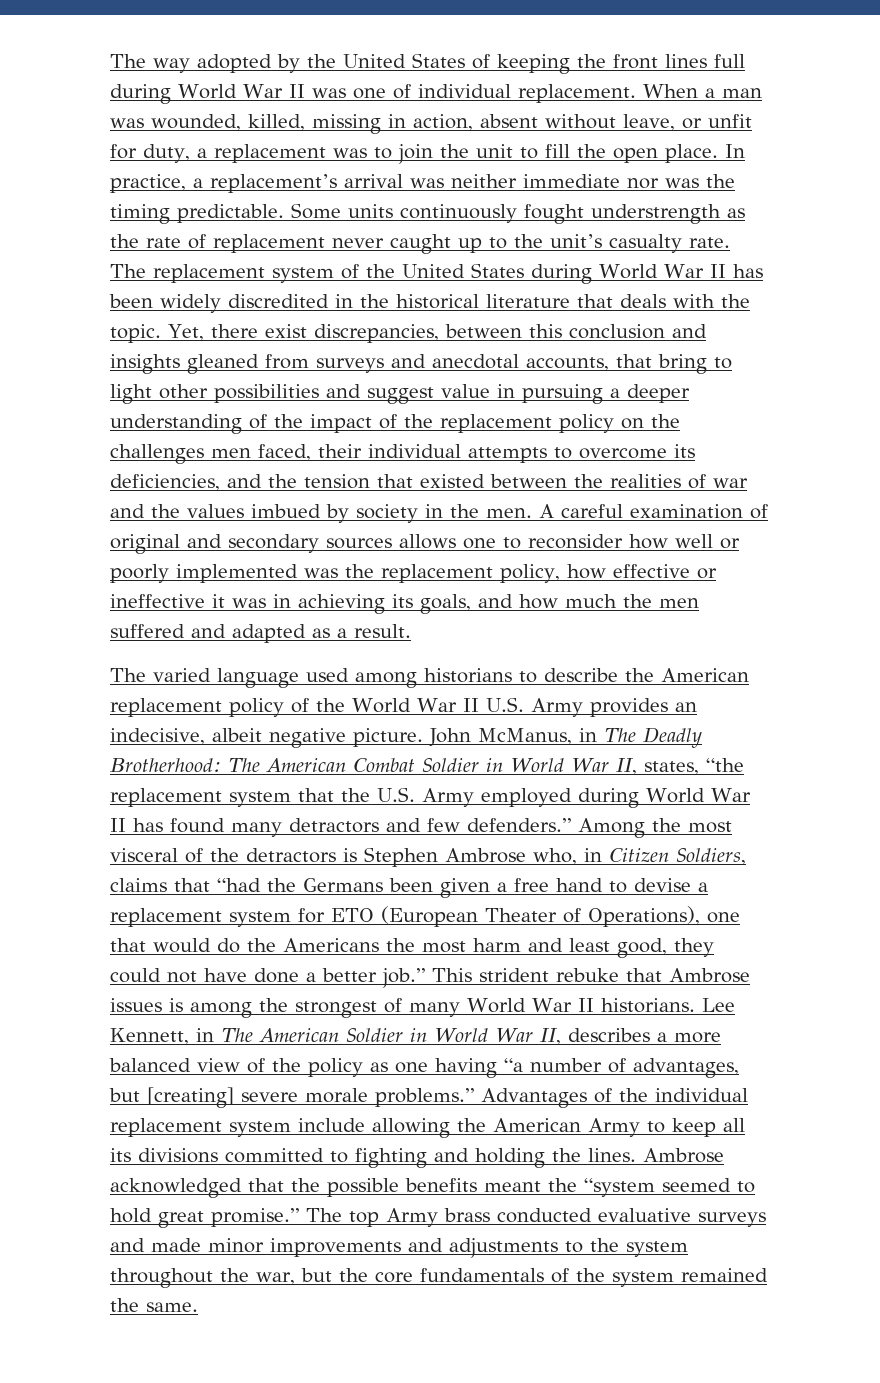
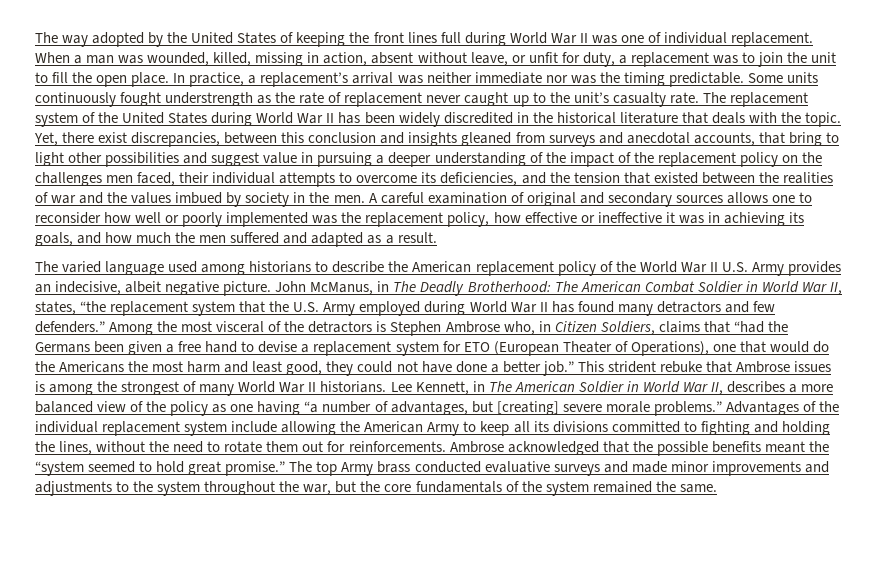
- Advantages of the individual replacement system include allowing the American Army to keep all its divisions committed to fighting and holding the lines.
+ Advantages of the individual replacement system include allowing the American Army to keep all its divisions committed to fighting and holding the lines, without the need to rotate them out for reinforcements.

